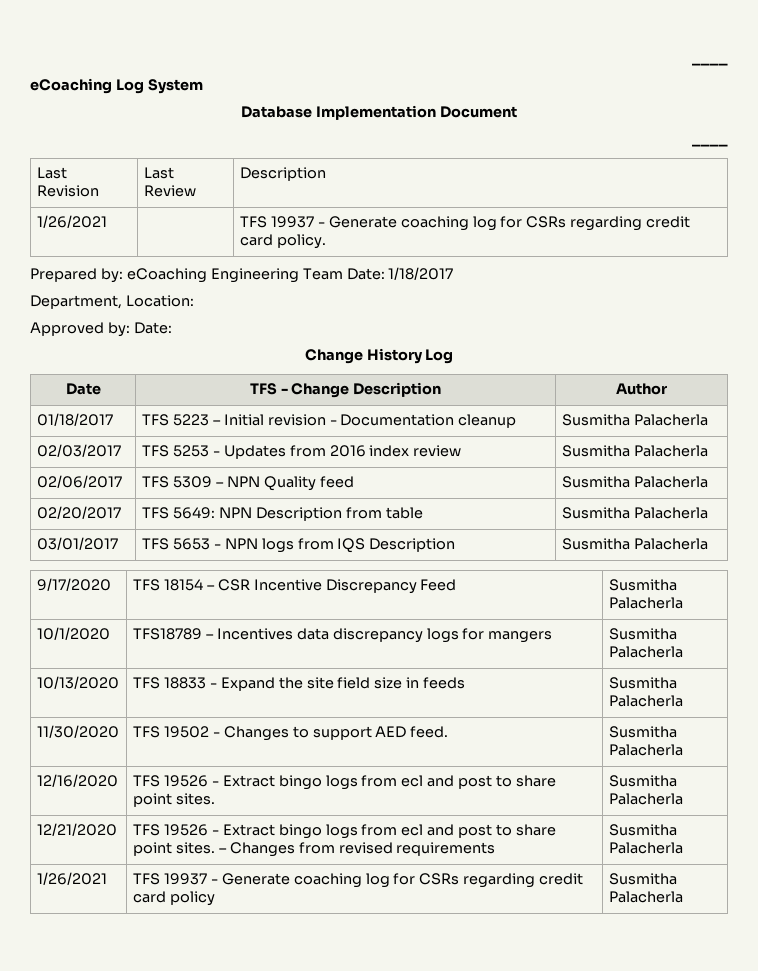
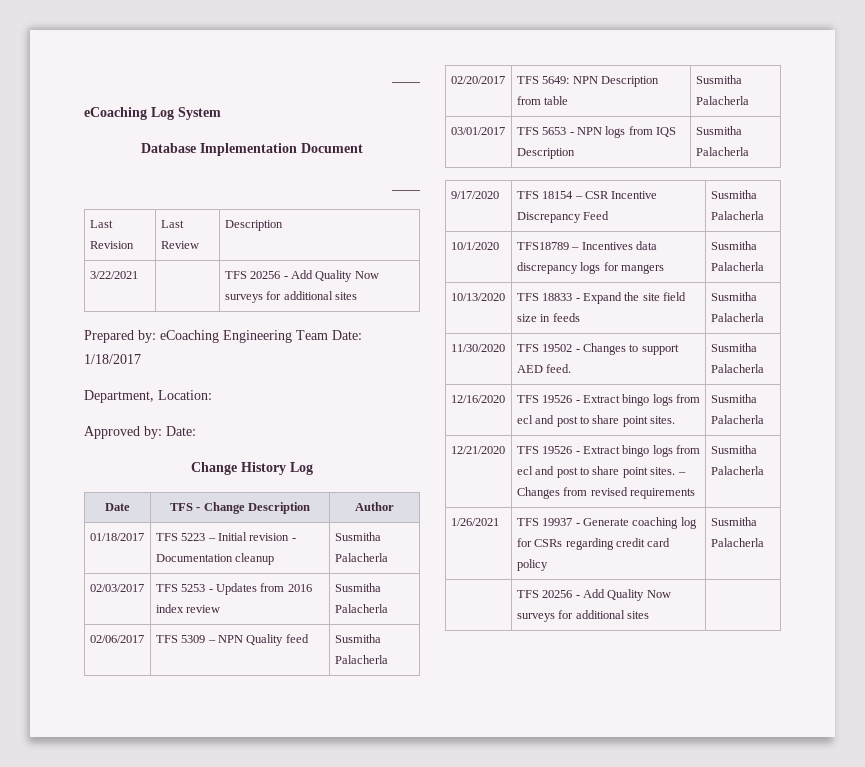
- 1/26/2021 | | TFS 19937 - Generate coaching log for CSRs regarding credit card policy.
+ 3/22/2021 | | TFS 20256 - Add Quality Now surveys for additional sites
+ | TFS 20256 - Add Quality Now surveys for additional sites |

